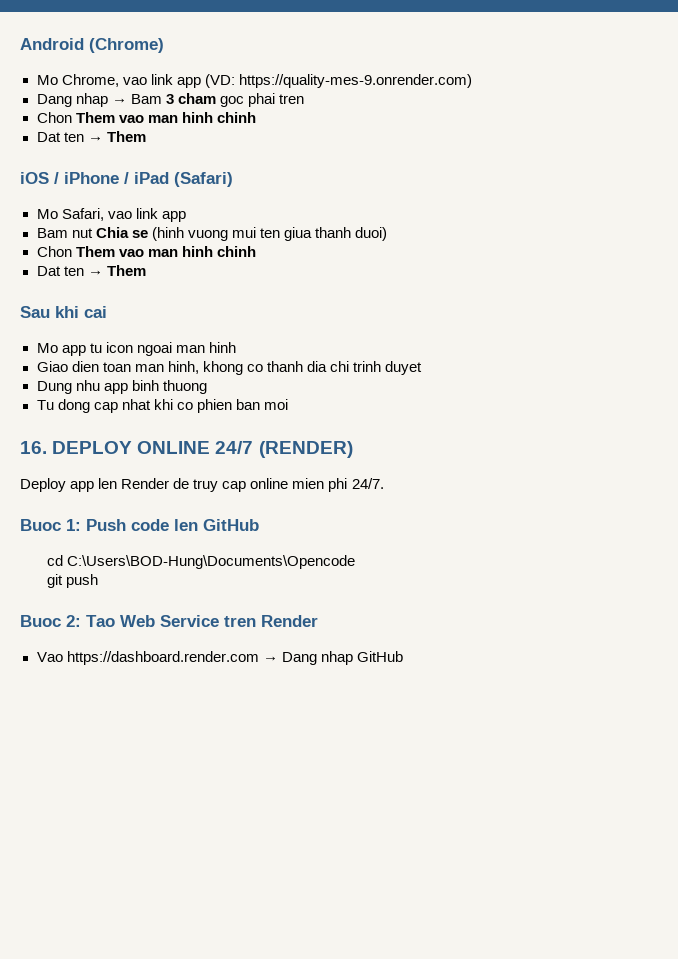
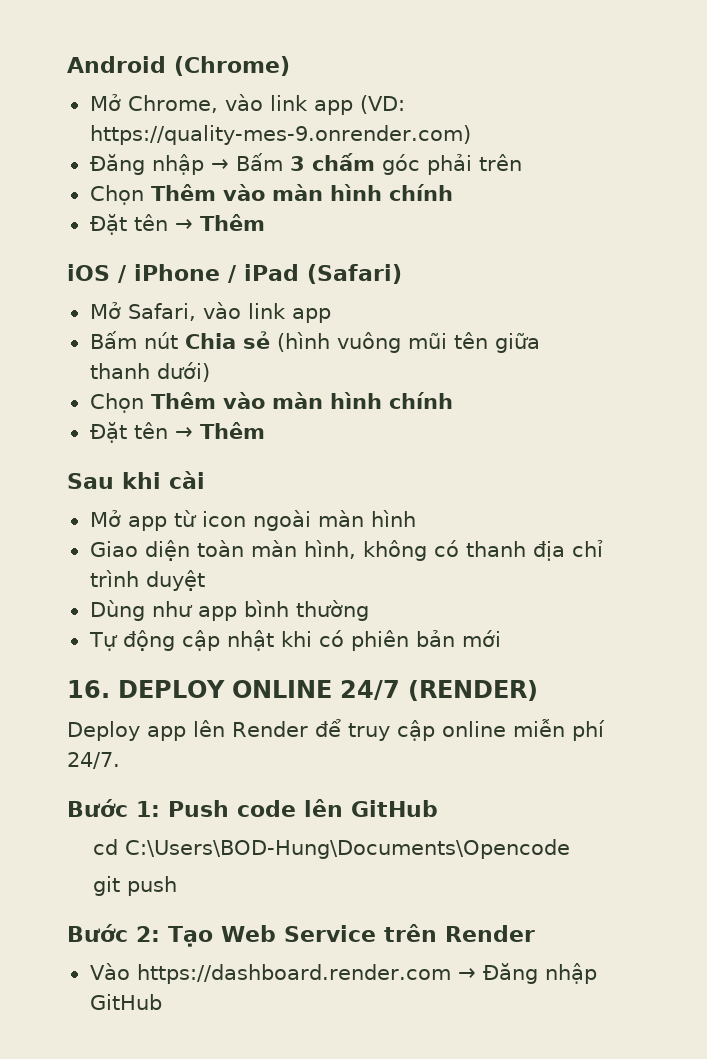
- Mo Chrome, vao link app (VD: https://quality-mes-9.onrender.com)
+ Mở Chrome, vào link app (VD: https://quality-mes-9.onrender.com)
- Dang nhap → Bam 3 cham goc phai tren
- Chon Them vao man hinh chinh
- Dat ten → Them
+ Đăng nhập → Bấm 3 chấm góc phải trên
+ Chọn Thêm vào màn hình chính
+ Đặt tên → Thêm
- Mo Safari, vao link app
+ Mở Safari, vào link app
- Bam nut Chia se (hinh vuong mui ten giua thanh duoi)
- Chon Them vao man hinh chinh
- Dat ten → Them
- Sau khi cai
- Mo app tu icon ngoai man hinh
- Giao dien toan man hinh, khong co thanh dia chi trinh duyet
- Dung nhu app binh thuong
- Tu dong cap nhat khi co phien ban moi
+ Bấm nút Chia sẻ (hình vuông mũi tên giữa thanh dưới)
+ Chọn Thêm vào màn hình chính
+ Đặt tên → Thêm
+ Sau khi cài
+ Mở app từ icon ngoài màn hình
+ Giao diện toàn màn hình, không có thanh địa chỉ trình duyệt
+ Dùng như app bình thường
+ Tự động cập nhật khi có phiên bản mới
- Deploy app len Render de truy cap online mien phi 24/7.
+ Deploy app lên Render để truy cập online miễn phí 24/7.
- Buoc 1: Push code len GitHub
+ Bước 1: Push code lên GitHub
- Buoc 2: Tao Web Service tren Render
+ Bước 2: Tạo Web Service trên Render
- Vao https://dashboard.render.com → Dang nhap GitHub
+ Vào https://dashboard.render.com → Đăng nhập GitHub

